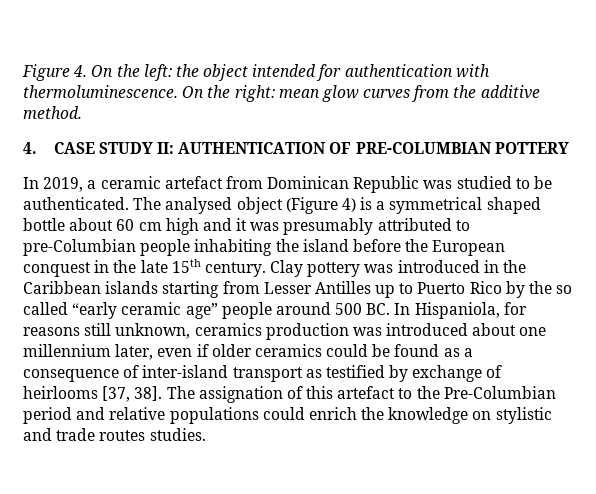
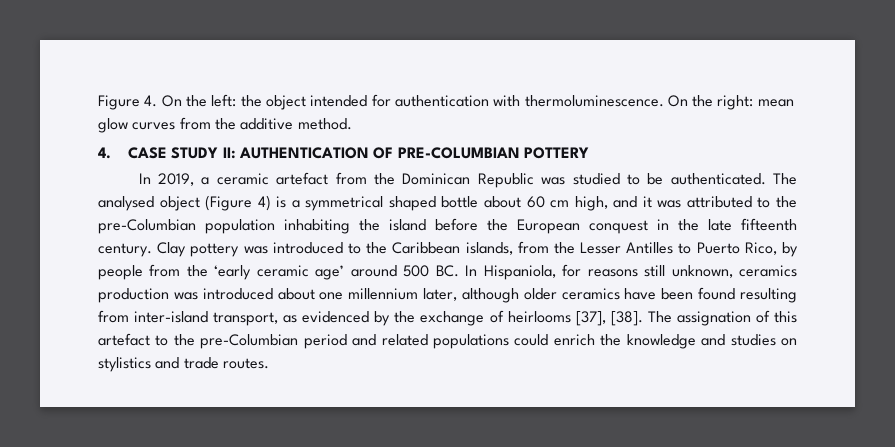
- In 2019, a ceramic artefact from Dominican Republic was studied to be authenticated.
+ In 2019, a ceramic artefact from the Dominican Republic was studied to be authenticated.
- The analysed object (Figure 4) is a symmetrical shaped bottle about 60 cm high and it was presumably attributed to pre-Columbian people inhabiting the island before the European conquest in the late 15th century.
+ The analysed object (Figure 4) is a symmetrical shaped bottle about 60 cm high, and it was attributed to the pre-Columbian population inhabiting the island before the European conquest in the late fifteenth century.
- Clay pottery was introduced in the Caribbean islands starting from Lesser Antilles up to Puerto Rico by the so called “early ceramic age” people around 500 BC. In Hispaniola, for reasons still unknown, ceramics production was introduced about one millennium later, even if older ceramics could be found as a consequence of inter-island transport as testified by exchange of heirlooms [37, 38].
+ Clay pottery was introduced to the Caribbean islands, from the Lesser Antilles to Puerto Rico, by people from the ‘early ceramic age’ around 500 BC. In Hispaniola, for reasons still unknown, ceramics production was introduced about one millennium later, although older ceramics have been found resulting from inter-island transport, as evidenced by the exchange of heirlooms [37], [38].
- The assignation of this artefact to the Pre-Columbian period and relative populations could enrich the knowledge on stylistic and trade routes studies.
+ The assignation of this artefact to the pre-Columbian period and related populations could enrich the knowledge and studies on stylistics and trade routes.

